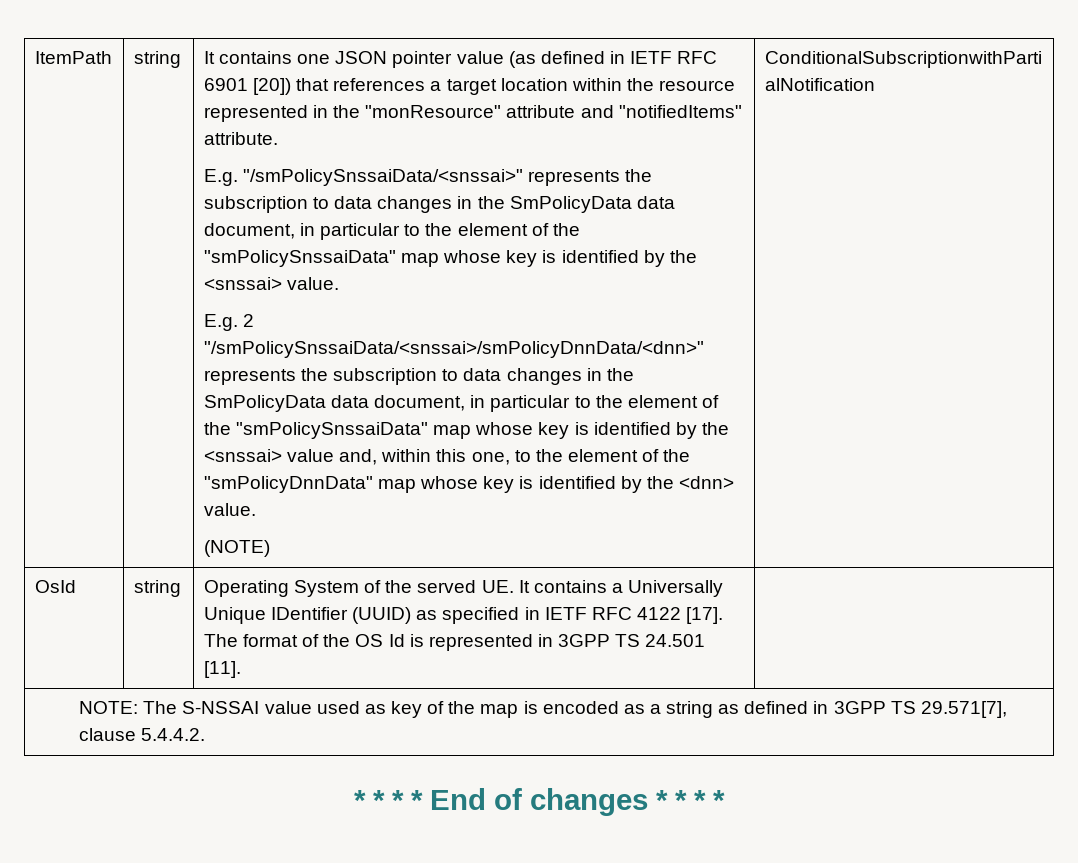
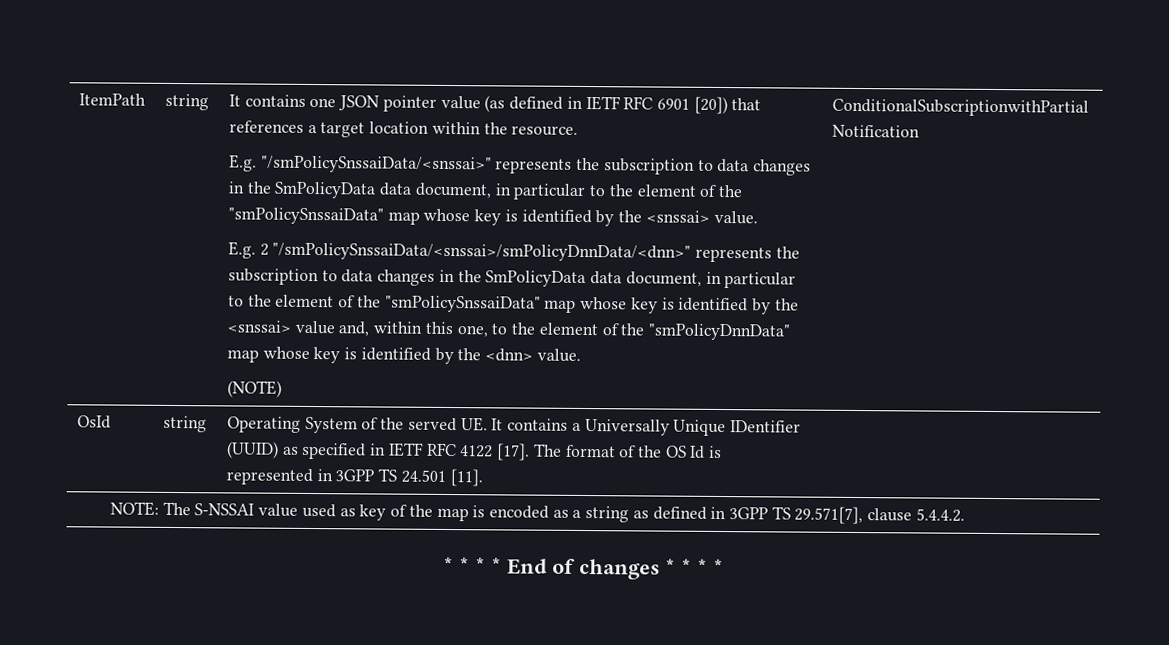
- It contains one JSON pointer value (as defined in IETF RFC 6901 [20]) that references a target location within the resource represented in the "monResource" attribute and "notifiedItems" attribute.
+ It contains one JSON pointer value (as defined in IETF RFC 6901 [20]) that references a target location within the resource.

